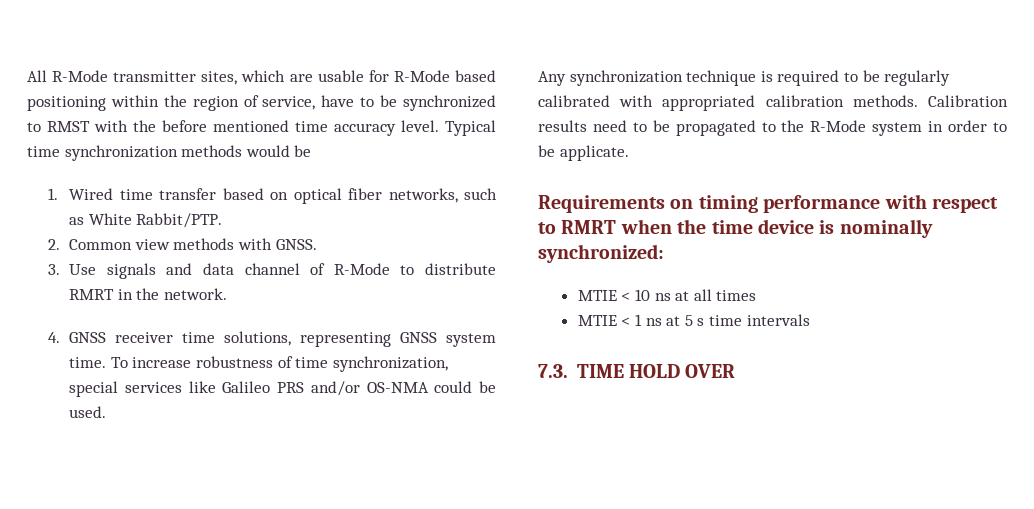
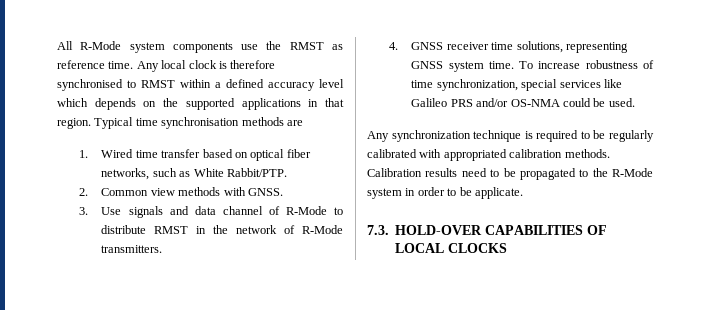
- All R-Mode transmitter sites, which are usable for R-Mode based positioning within the region of service, have to be synchronized to RMST with the before mentioned time accuracy level. Typical time synchronization methods would be
+ All R-Mode system components use the RMST as reference time. Any local clock is therefore synchronised to RMST within a defined accuracy level which depends on the supported applications in that region. Typical time synchronisation methods are
- 3. Use signals and data channel of R-Mode to distribute RMRT in the network.
+ 3. Use signals and data channel of R-Mode to distribute RMST in the network of R-Mode transmitters.
- Requirements on timing performance with respect to RMRT when the time device is nominally synchronized:
- MTIE < 10 ns at all times
- MTIE < 1 ns at 5 s time intervals
- 7.3. TIME HOLD OVER
+ 7.3. HOLD-OVER CAPABILITIES OF LOCAL CLOCKS

